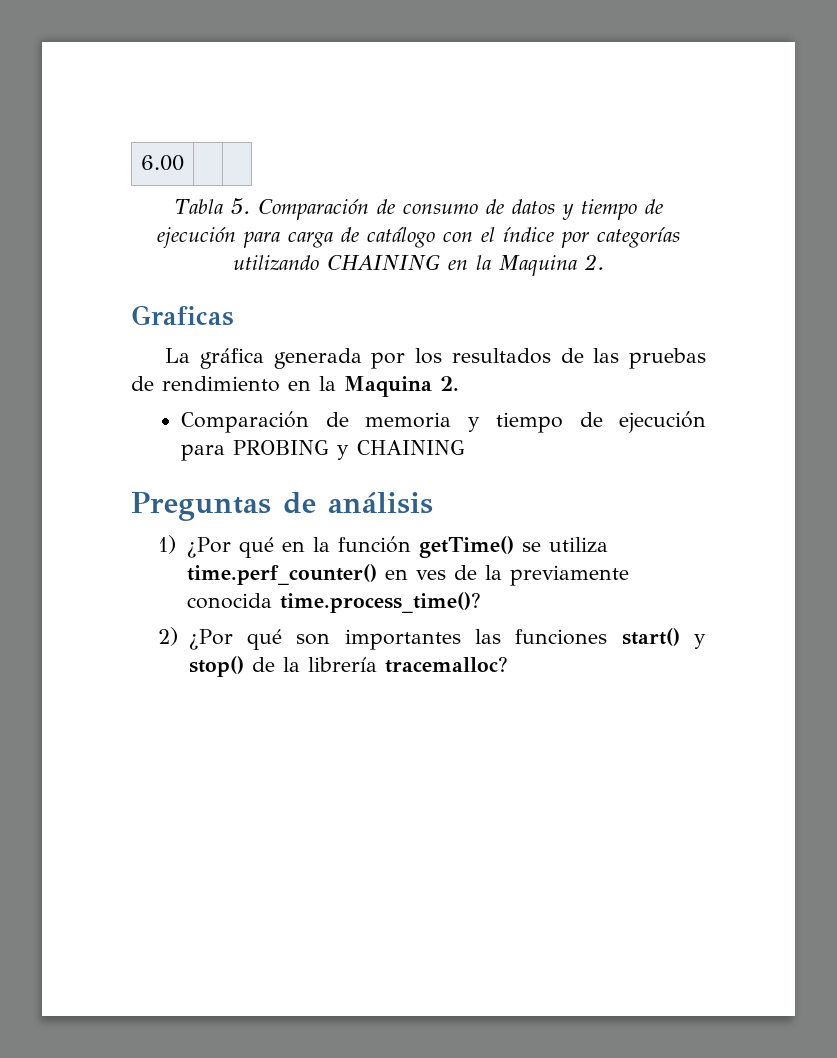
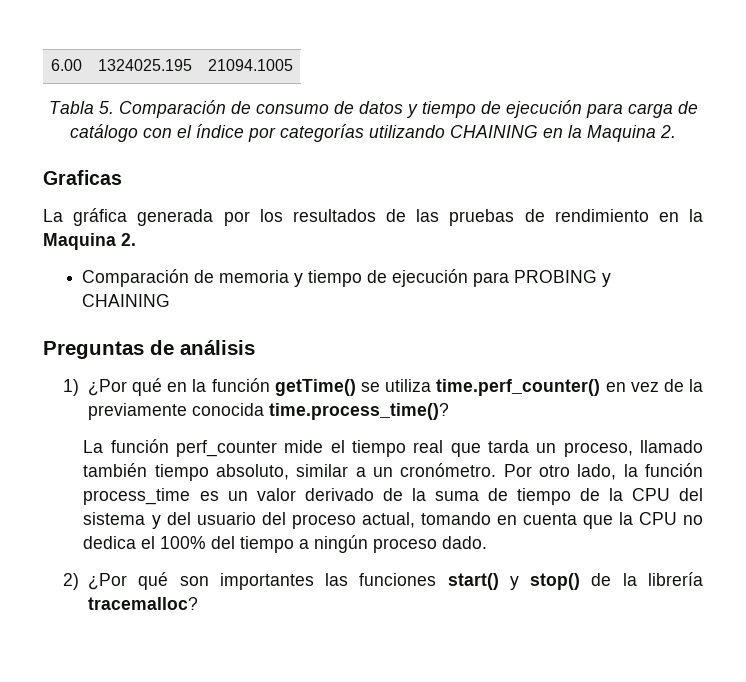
- 6.00 | |
+ 6.00 | 1324025.195 | 21094.1005
- 1) ¿Por qué en la función getTime() se utiliza time.perf_counter() en ves de la previamente conocida time.process_time()?
+ 1) ¿Por qué en la función getTime() se utiliza time.perf_counter() en vez de la previamente conocida time.process_time()?
+ La función perf_counter mide el tiempo real que tarda un proceso, llamado también tiempo absoluto, similar a un cronómetro. Por otro lado, la función process_time es un valor derivado de la suma de tiempo de la CPU del sistema y del usuario del proceso actual, tomando en cuenta que la CPU no dedica el 100% del tiempo a ningún proceso dado.

